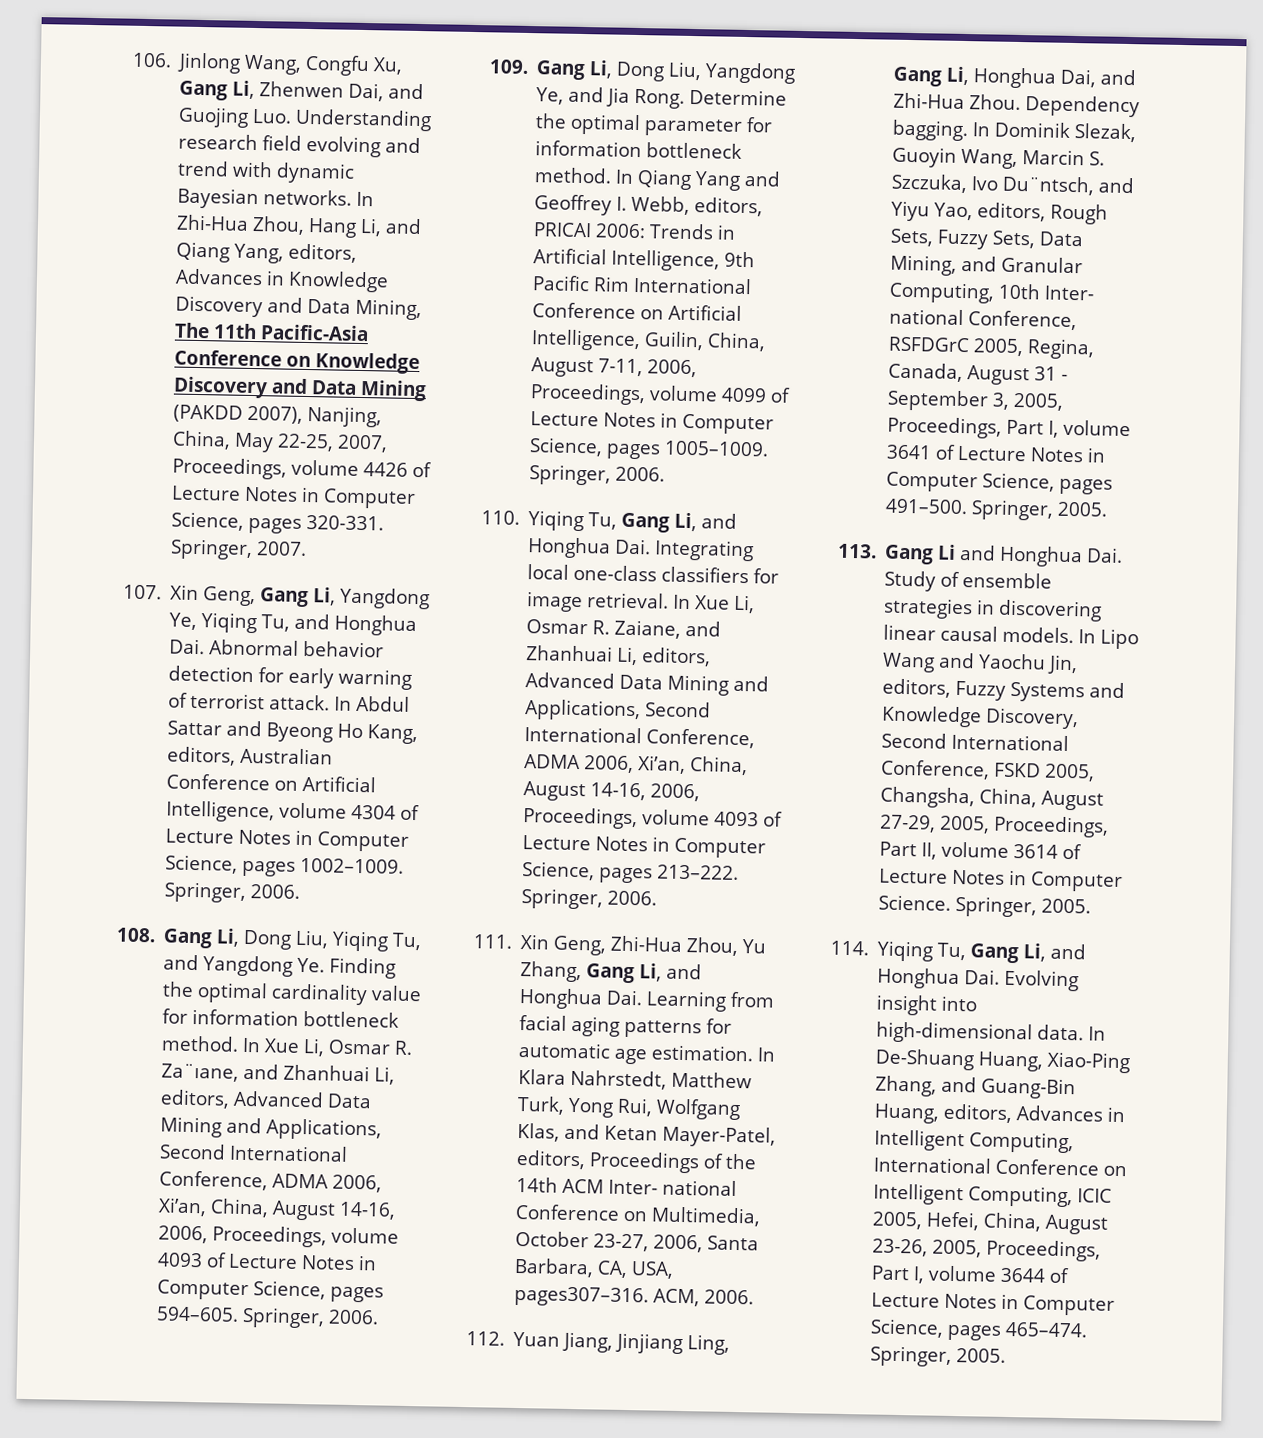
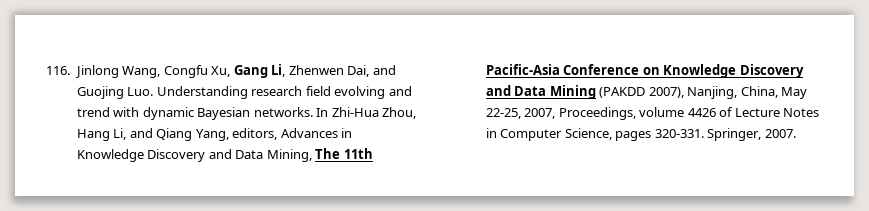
- 106. Jinlong Wang, Congfu Xu, Gang Li, Zhenwen Dai, and Guojing Luo. Understanding research field evolving and trend with dynamic Bayesian networks.
+ 116. Jinlong Wang, Congfu Xu, Gang Li, Zhenwen Dai, and Guojing Luo. Understanding research field evolving and trend with dynamic Bayesian networks.
- 107. Xin Geng, Gang Li, Yangdong Ye, Yiqing Tu, and Honghua Dai. Abnormal behavior detection for early warning of terrorist attack. In Abdul Sattar and Byeong Ho Kang, editors, Australian Conference on Artificial Intelligence, volume 4304 of Lecture Notes in Computer Science, pages 1002–1009. Springer, 2006.
- 108. Gang Li, Dong Liu, Yiqing Tu, and Yangdong Ye. Finding the optimal cardinality value for information bottleneck method. In Xue Li, Osmar R. Za¨ıane, and Zhanhuai Li, editors, Advanced Data Mining and Applications, Second International Conference, ADMA 2006, Xi’an, China, August 14-16, 2006, Proceedings, volume 4093 of Lecture Notes in Computer Science, pages 594–605. Springer, 2006.
- 109. Gang Li, Dong Liu, Yangdong Ye, and Jia Rong. Determine the optimal parameter for information bottleneck method. In Qiang Yang and Geoffrey I. Webb, editors, PRICAI 2006: Trends in Artificial Intelligence, 9th Pacific Rim International Conference on Artificial Intelligence, Guilin, China, August 7-11, 2006, Proceedings, volume 4099 of Lecture Notes in Computer Science, pages 1005–1009. Springer, 2006.
- 110. Yiqing Tu, Gang Li, and Honghua Dai. Integrating local one-class classifiers for image retrieval. In Xue Li, Osmar R. Zaiane, and Zhanhuai Li, editors, Advanced Data Mining and Applications, Second International Conference, ADMA 2006, Xi’an, China, August 14-16, 2006, Proceedings, volume 4093 of Lecture Notes in Computer Science, pages 213–222. Springer, 2006.
- 111. Xin Geng, Zhi-Hua Zhou, Yu Zhang, Gang Li, and Honghua Dai. Learning from facial aging patterns for automatic age estimation. In Klara Nahrstedt, Matthew Turk, Yong Rui, Wolfgang Klas, and Ketan Mayer-Patel, editors, Proceedings of the 14th ACM Inter- national Conference on Multimedia, October 23-27, 2006, Santa Barbara, CA, USA, pages307–316. ACM, 2006.
- 112. Yuan Jiang, Jinjiang Ling, Gang Li, Honghua Dai, and Zhi-Hua Zhou. Dependency bagging. In Dominik Slezak, Guoyin Wang, Marcin S. Szczuka, Ivo Du¨ntsch, and Yiyu Yao, editors, Rough Sets, Fuzzy Sets, Data Mining, and Granular Computing, 10th Inter- national Conference, RSFDGrC 2005, Regina, Canada, August 31 - September 3, 2005, Proceedings, Part I, volume 3641 of Lecture Notes in Computer Science, pages 491–500. Springer, 2005.
- 113. Gang Li and Honghua Dai. Study of ensemble strategies in discovering linear causal models. In Lipo Wang and Yaochu Jin, editors, Fuzzy Systems and Knowledge Discovery, Second International Conference, FSKD 2005, Changsha, China, August 27-29, 2005, Proceedings, Part II, volume 3614 of Lecture Notes in Computer Science. Springer, 2005.
- 114. Yiqing Tu, Gang Li, and Honghua Dai. Evolving insight into high-dimensional data. In De-Shuang Huang, Xiao-Ping Zhang, and Guang-Bin Huang, editors, Advances in Intelligent Computing, International Conference on Intelligent Computing, ICIC 2005, Hefei, China, August 23-26, 2005, Proceedings, Part I, volume 3644 of Lecture Notes in Computer Science, pages 465–474. Springer, 2005.

